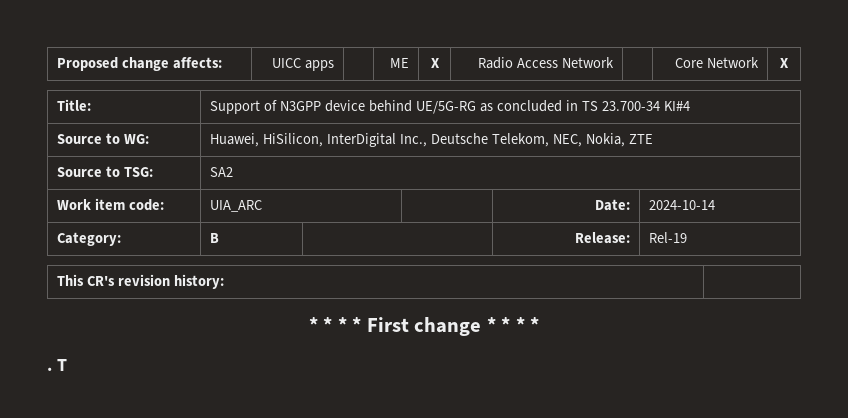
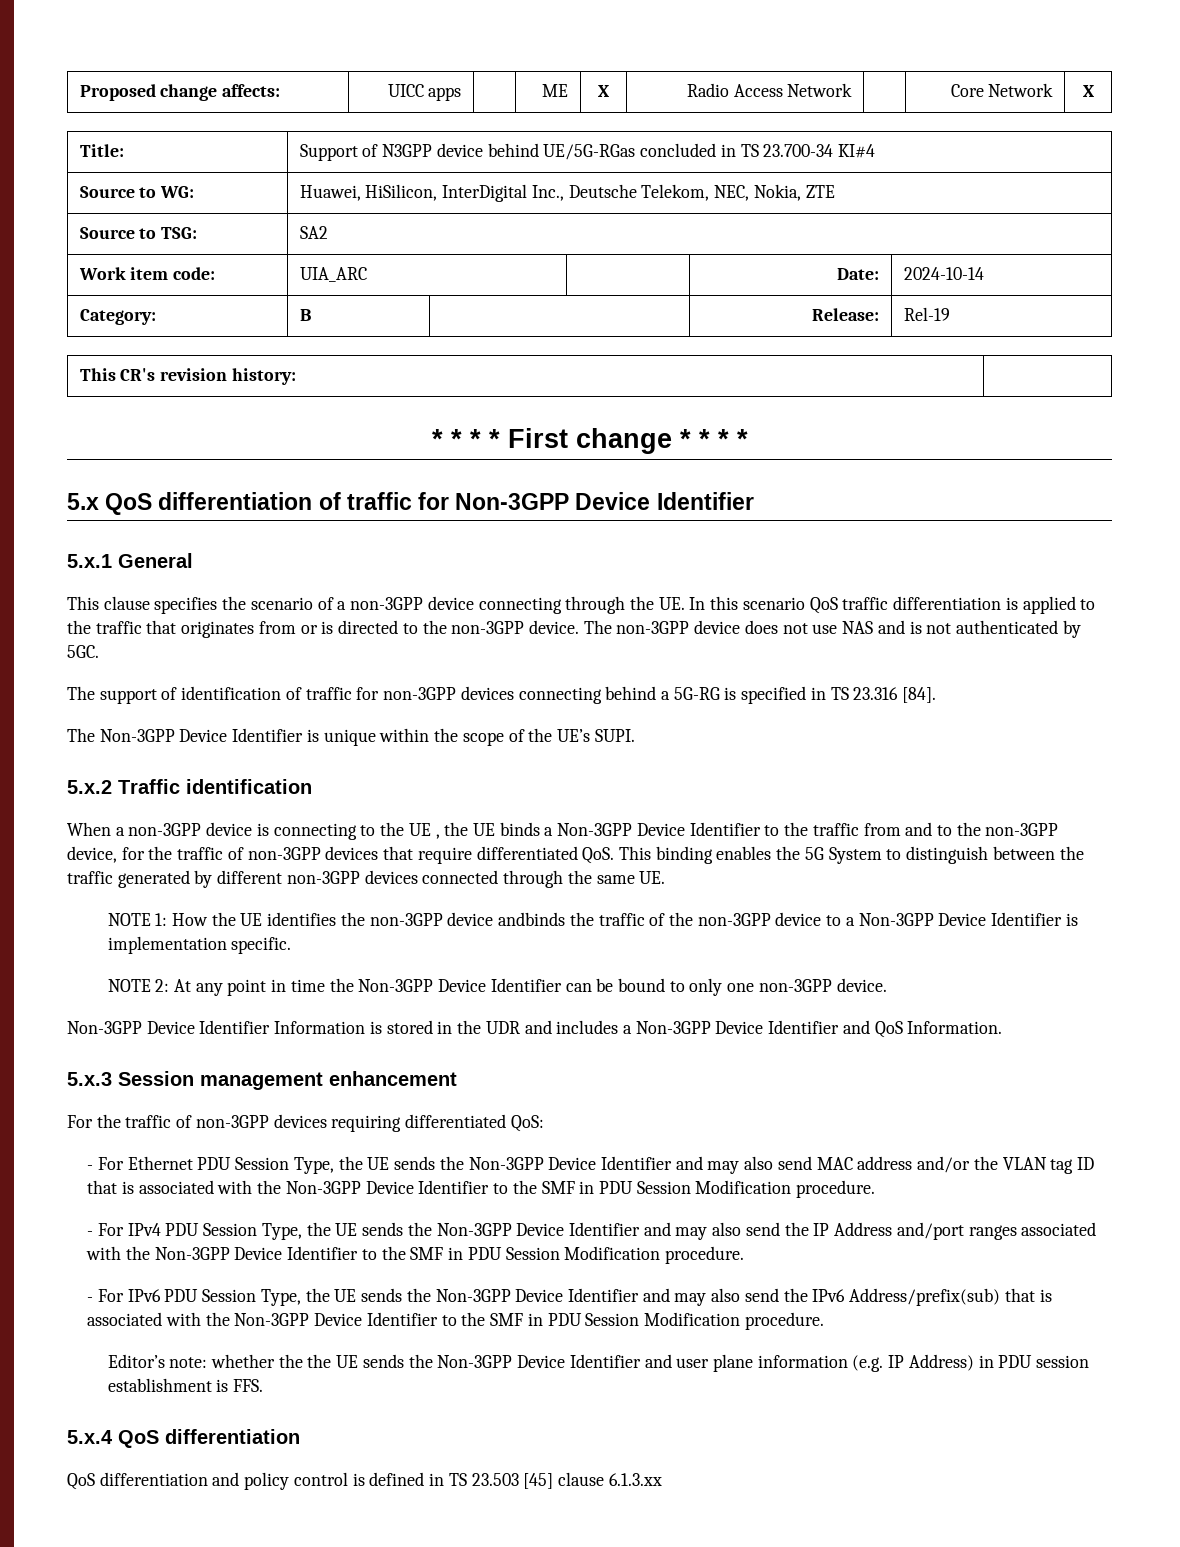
- Title: | Support of N3GPP device behind UE/5G-RG as concluded in TS 23.700-34 KI#4
+ Title: | Support of N3GPP device behind UE/5G-RGas concluded in TS 23.700-34 KI#4
- . T
+ 5.x QoS differentiation of traffic for Non-3GPP Device Identifier
+ 5.x.1 General
+ This clause specifies the scenario of a non-3GPP device connecting through the UE. In this scenario QoS traffic differentiation is applied to the traffic that originates from or is directed to the non-3GPP device. The non-3GPP device does not use NAS and is not authenticated by 5GC.
+ The support of identification of traffic for non-3GPP devices connecting behind a 5G-RG is specified in TS 23.316 [84].
+ The Non-3GPP Device Identifier is unique within the scope of the UE’s SUPI.
+ 5.x.2 Traffic identification
+ When a non-3GPP device is connecting to the UE , the UE binds a Non-3GPP Device Identifier to the traffic from and to the non-3GPP device, for the traffic of non-3GPP devices that require differentiated QoS. This binding enables the 5G System to distinguish between the traffic generated by different non-3GPP devices connected through the same UE.
+ NOTE 1: How the UE identifies the non-3GPP device andbinds the traffic of the non-3GPP device to a Non-3GPP Device Identifier is implementation specific.
+ NOTE 2: At any point in time the Non-3GPP Device Identifier can be bound to only one non-3GPP device.
+ Non-3GPP Device Identifier Information is stored in the UDR and includes a Non-3GPP Device Identifier and QoS Information.
+ 5.x.3 Session management enhancement
+ For the traffic of non-3GPP devices requiring differentiated QoS:
+ - For Ethernet PDU Session Type, the UE sends the Non-3GPP Device Identifier and may also send MAC address and/or the VLAN tag ID that is associated with the Non-3GPP Device Identifier to the SMF in PDU Session Modification procedure.
+ - For IPv4 PDU Session Type, the UE sends the Non-3GPP Device Identifier and may also send the IP Address and/port ranges associated with the Non-3GPP Device Identifier to the SMF in PDU Session Modification procedure.
+ - For IPv6 PDU Session Type, the UE sends the Non-3GPP Device Identifier and may also send the IPv6 Address/prefix(sub) that is associated with the Non-3GPP Device Identifier to the SMF in PDU Session Modification procedure.
+ Editor’s note: whether the the UE sends the Non-3GPP Device Identifier and user plane information (e.g. IP Address) in PDU session establishment is FFS.
+ 5.x.4 QoS differentiation
+ QoS differentiation and policy control is defined in TS 23.503 [45] clause 6.1.3.xx

